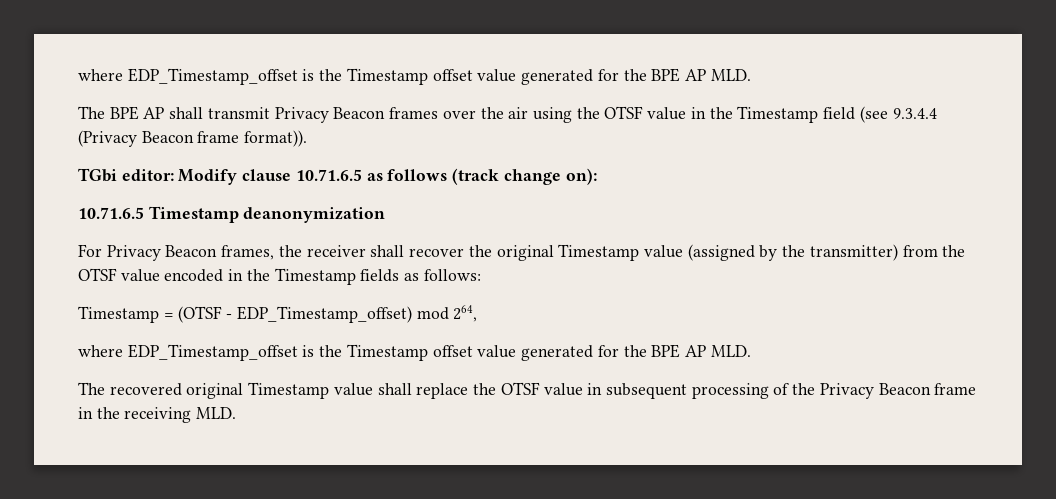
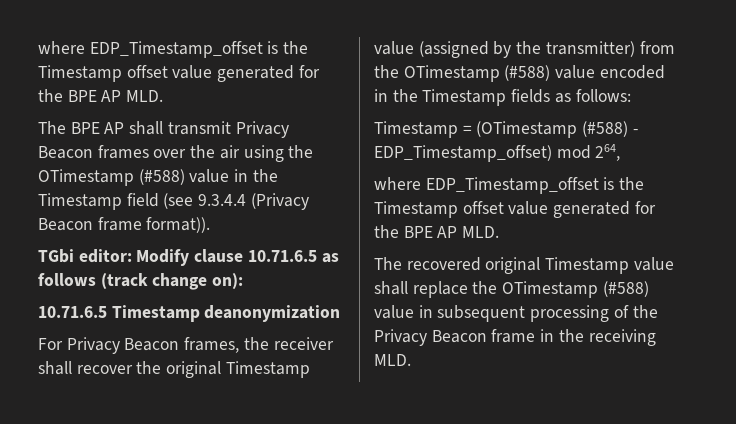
- The BPE AP shall transmit Privacy Beacon frames over the air using the OTSF value in the Timestamp field (see 9.3.4.4 (Privacy Beacon frame format)).
+ The BPE AP shall transmit Privacy Beacon frames over the air using the OTimestamp (#588) value in the Timestamp field (see 9.3.4.4 (Privacy Beacon frame format)).
- For Privacy Beacon frames, the receiver shall recover the original Timestamp value (assigned by the transmitter) from the OTSF value encoded in the Timestamp fields as follows:
+ For Privacy Beacon frames, the receiver shall recover the original Timestamp value (assigned by the transmitter) from the OTimestamp (#588) value encoded in the Timestamp fields as follows:
- Timestamp = (OTSF - EDP_Timestamp_offset) mod 264,
+ Timestamp = (OTimestamp (#588) - EDP_Timestamp_offset) mod 264,
- The recovered original Timestamp value shall replace the OTSF value in subsequent processing of the Privacy Beacon frame in the receiving MLD.
+ The recovered original Timestamp value shall replace the OTimestamp (#588) value in subsequent processing of the Privacy Beacon frame in the receiving MLD.

